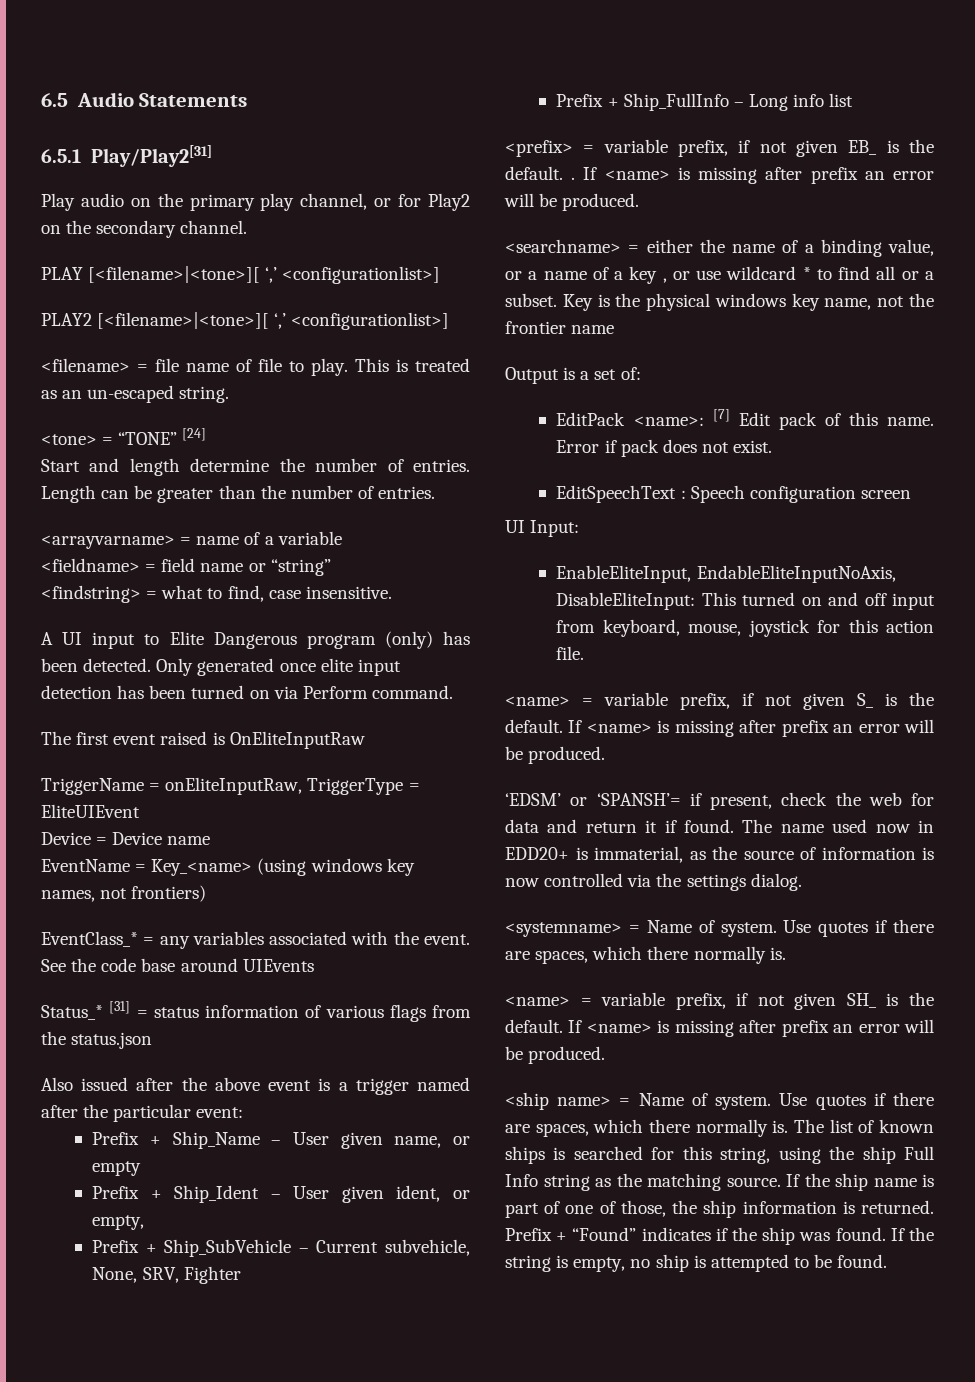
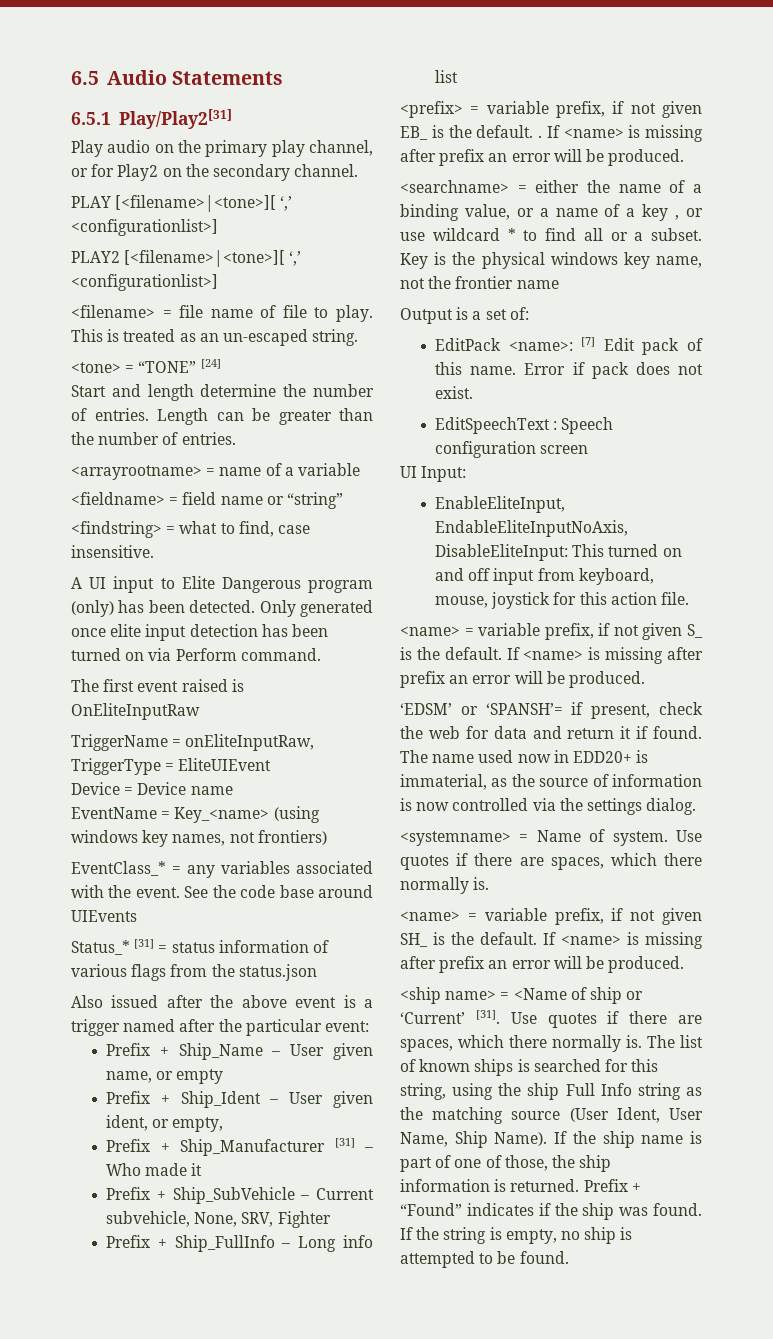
- <arrayvarname> = name of a variable
+ <arrayrootname> = name of a variable
+ Prefix + Ship_Manufacturer [31] – Who made it
- <ship name> = Name of system.
+ <ship name> = <Name of ship or ‘Current’ [31].
- The list of known ships is searched for this string, using the ship Full Info string as the matching source.
+ The list of known ships is searched for this string, using the ship Full Info string as the matching source (User Ident, User Name, Ship Name).

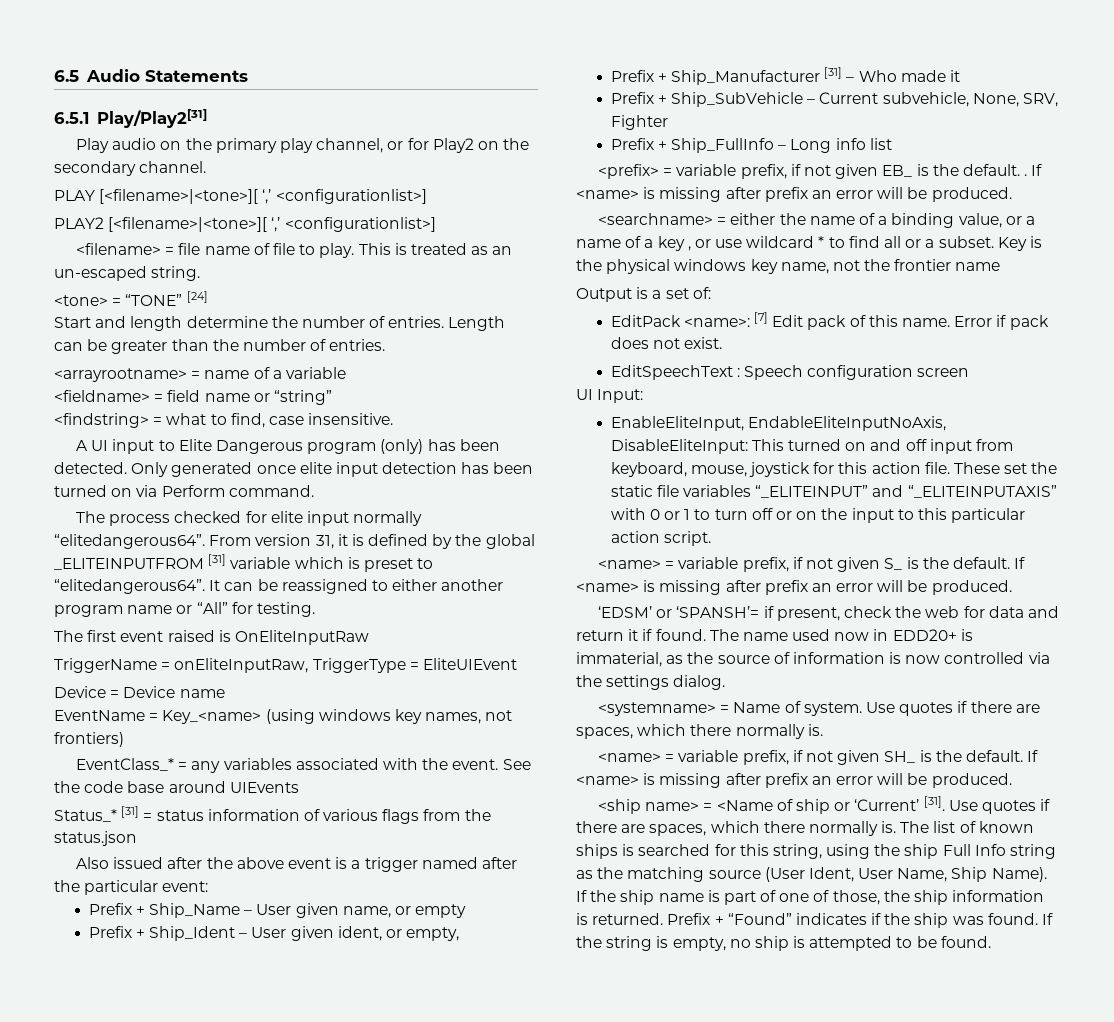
+ The process checked for elite input normally “elitedangerous64”. From version 31, it is defined by the global _ELITEINPUTFROM [31] variable which is preset to “elitedangerous64”. It can be reassigned to either another program name or “All” for testing.
+ These set the static file variables “_ELITEINPUT” and “_ELITEINPUTAXIS” with 0 or 1 to turn off or on the input to this particular action script.

